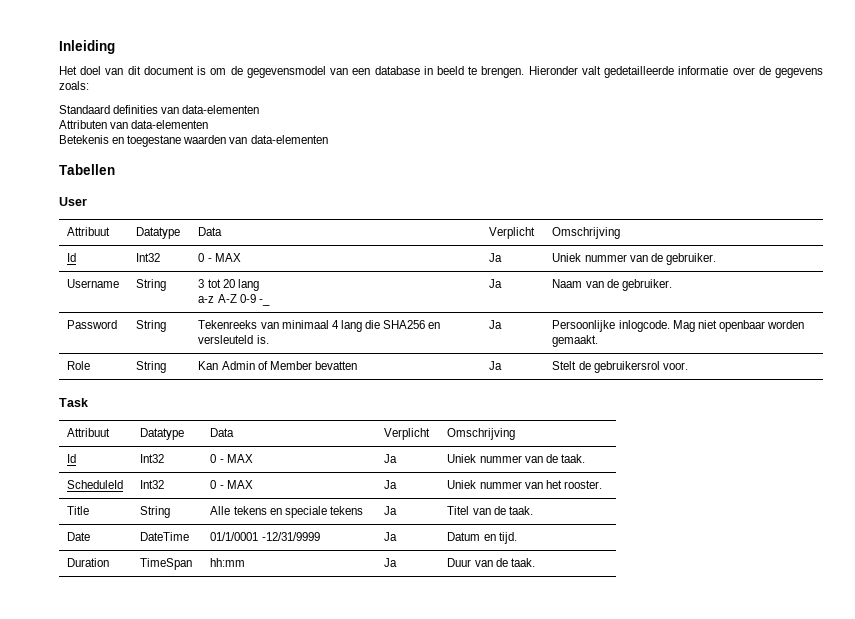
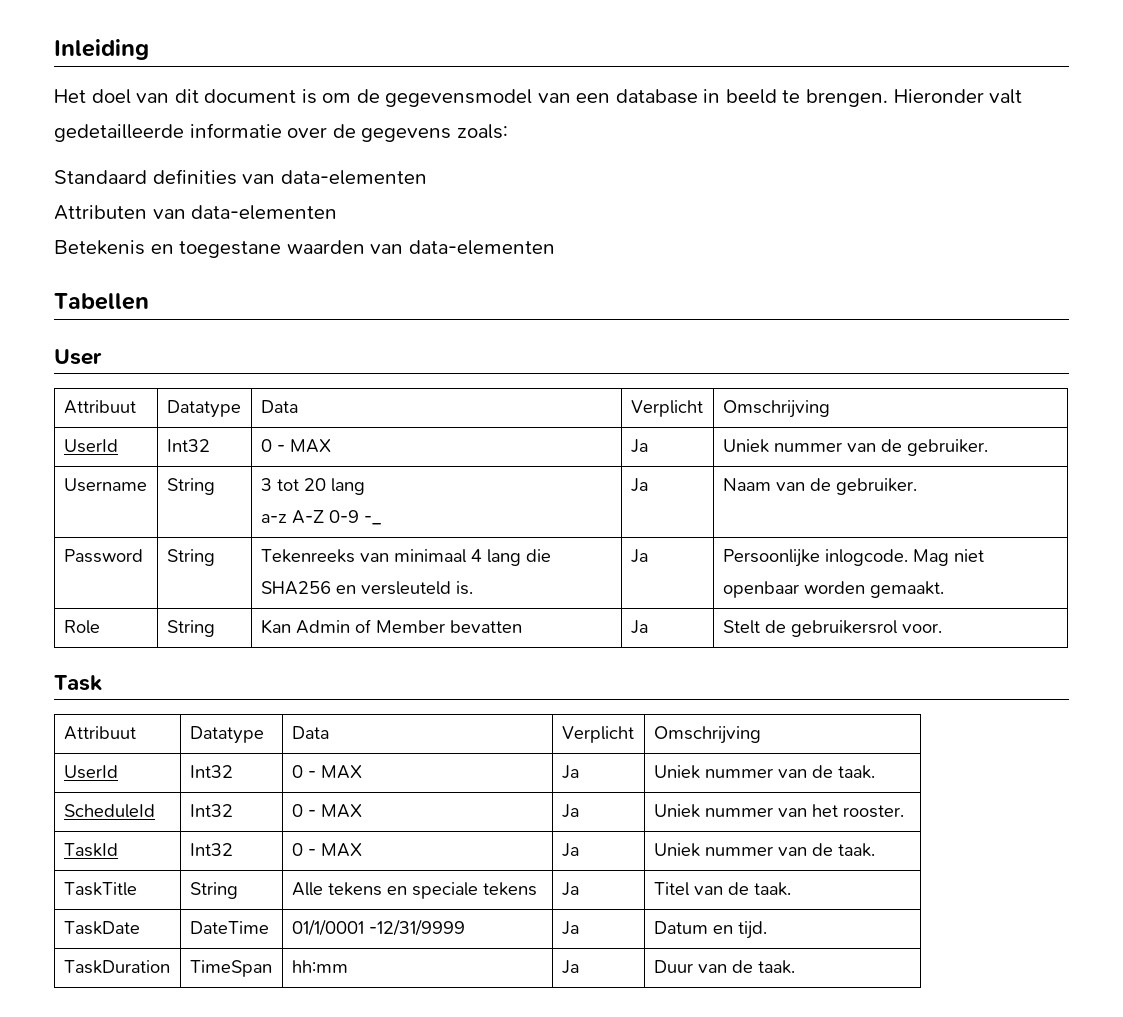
- Id | Int32 | 0 - MAX | Ja | Uniek nummer van de gebruiker.
+ UserId | Int32 | 0 - MAX | Ja | Uniek nummer van de gebruiker.
- Id | Int32 | 0 - MAX | Ja | Uniek nummer van de taak.
+ UserId | Int32 | 0 - MAX | Ja | Uniek nummer van de taak.
- Title | String | Alle tekens en speciale tekens | Ja | Titel van de taak.
+ TaskId | Int32 | 0 - MAX | Ja | Uniek nummer van de taak.
+ TaskTitle | String | Alle tekens en speciale tekens | Ja | Titel van de taak.
- Date | DateTime | 01/1/0001 -12/31/9999 | Ja | Datum en tijd.
+ TaskDate | DateTime | 01/1/0001 -12/31/9999 | Ja | Datum en tijd.
- Duration | TimeSpan | hh:mm | Ja | Duur van de taak.
+ TaskDuration | TimeSpan | hh:mm | Ja | Duur van de taak.

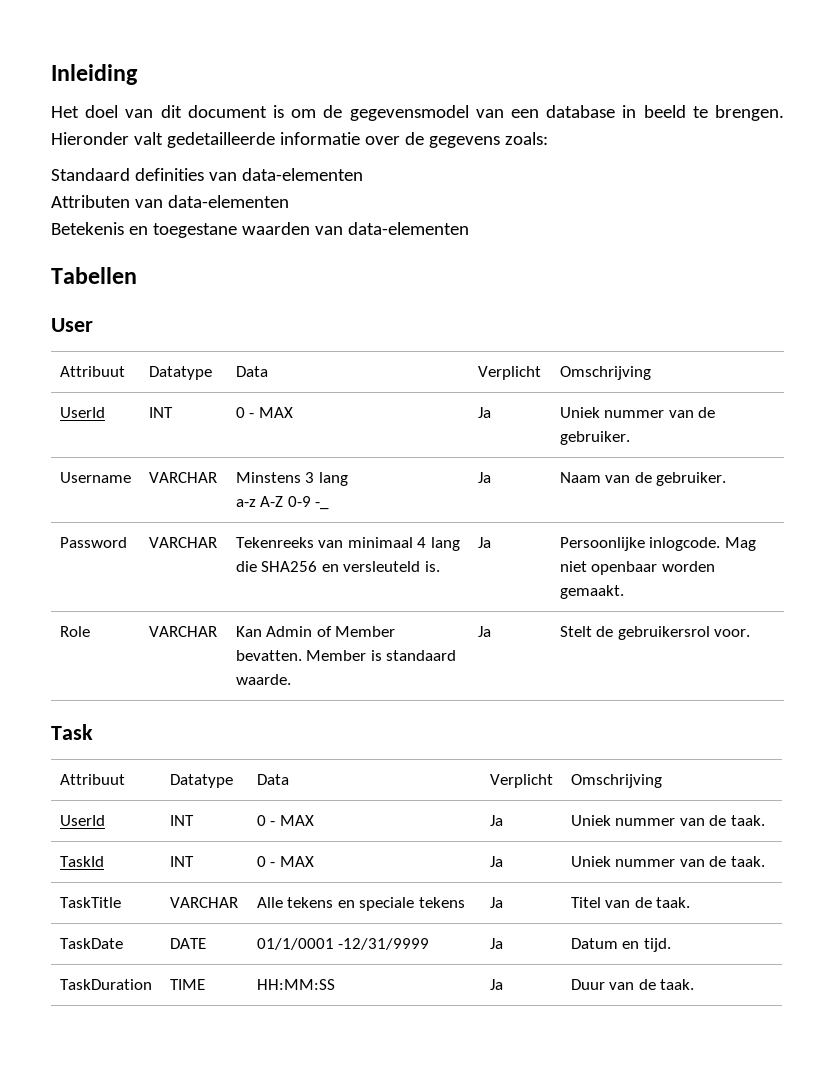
- UserId | Int32 | 0 - MAX | Ja | Uniek nummer van de gebruiker.
+ UserId | INT | 0 - MAX | Ja | Uniek nummer van de gebruiker.
- Username | String | 3 tot 20 lang
+ Username | VARCHAR | Minstens 3 lang
- Password | String | Tekenreeks van minimaal 4 lang die SHA256 en versleuteld is. | Ja | Persoonlijke inlogcode. Mag niet openbaar worden gemaakt.
+ Password | VARCHAR | Tekenreeks van minimaal 4 lang die SHA256 en versleuteld is. | Ja | Persoonlijke inlogcode. Mag niet openbaar worden gemaakt.
- Role | String | Kan Admin of Member bevatten | Ja | Stelt de gebruikersrol voor.
+ Role | VARCHAR | Kan Admin of Member bevatten. Member is standaard waarde. | Ja | Stelt de gebruikersrol voor.
- UserId | Int32 | 0 - MAX | Ja | Uniek nummer van de taak.
- ScheduleId | Int32 | 0 - MAX | Ja | Uniek nummer van het rooster.
+ UserId | INT | 0 - MAX | Ja | Uniek nummer van de taak.
- TaskId | Int32 | 0 - MAX | Ja | Uniek nummer van de taak.
+ TaskId | INT | 0 - MAX | Ja | Uniek nummer van de taak.
- TaskTitle | String | Alle tekens en speciale tekens | Ja | Titel van de taak.
+ TaskTitle | VARCHAR | Alle tekens en speciale tekens | Ja | Titel van de taak.
- TaskDate | DateTime | 01/1/0001 -12/31/9999 | Ja | Datum en tijd.
+ TaskDate | DATE | 01/1/0001 -12/31/9999 | Ja | Datum en tijd.
- TaskDuration | TimeSpan | hh:mm | Ja | Duur van de taak.
+ TaskDuration | TIME | HH:MM:SS | Ja | Duur van de taak.

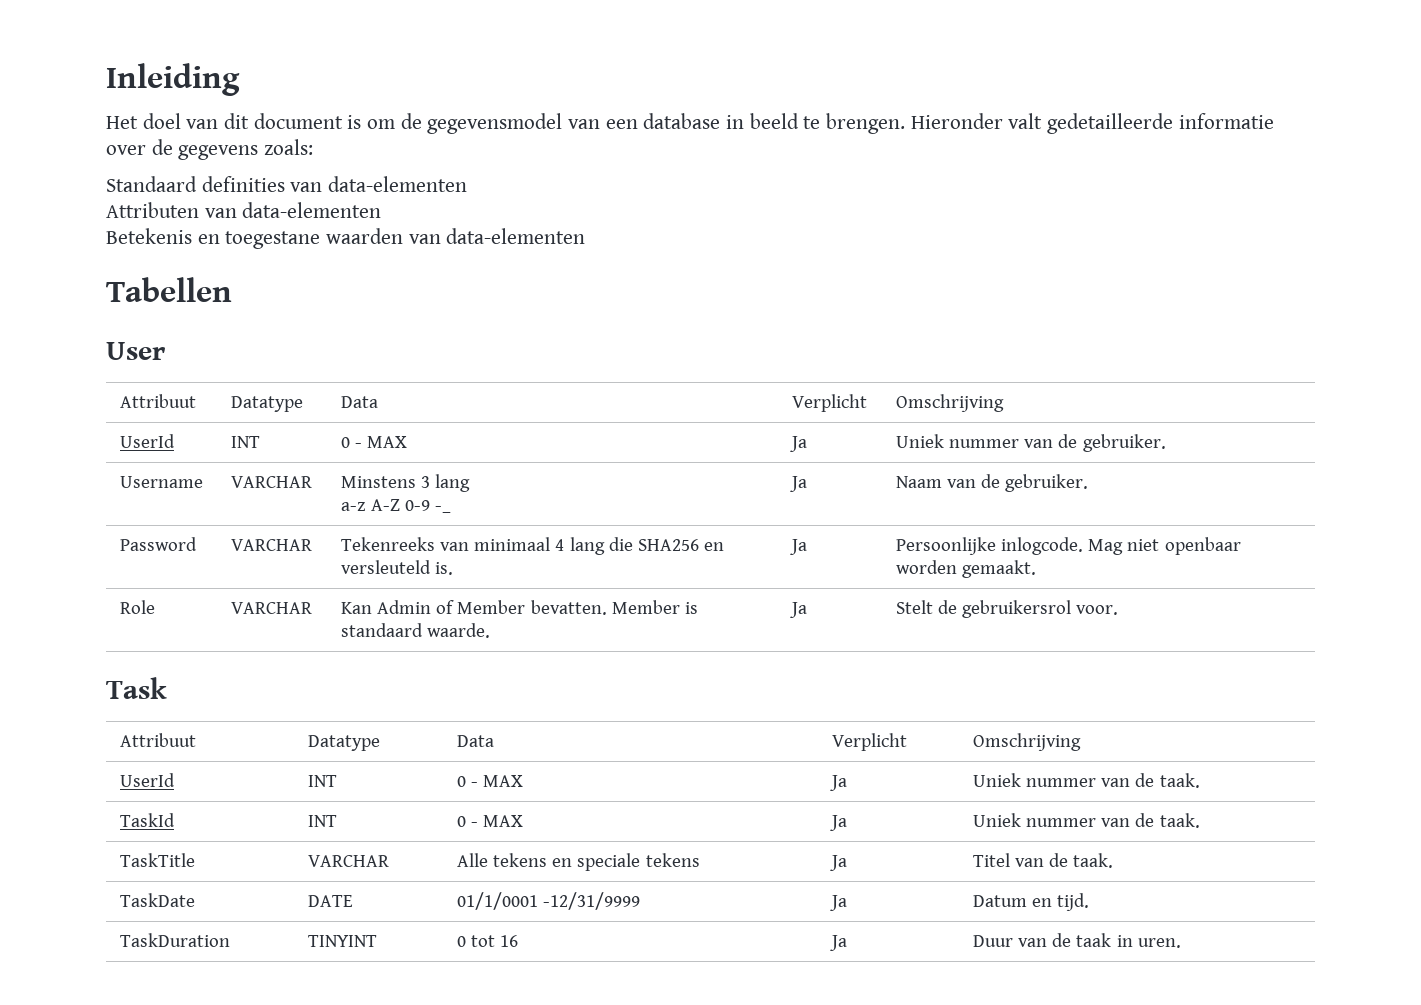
- TaskDuration | TIME | HH:MM:SS | Ja | Duur van de taak.
+ TaskDuration | TINYINT | 0 tot 16 | Ja | Duur van de taak in uren.

